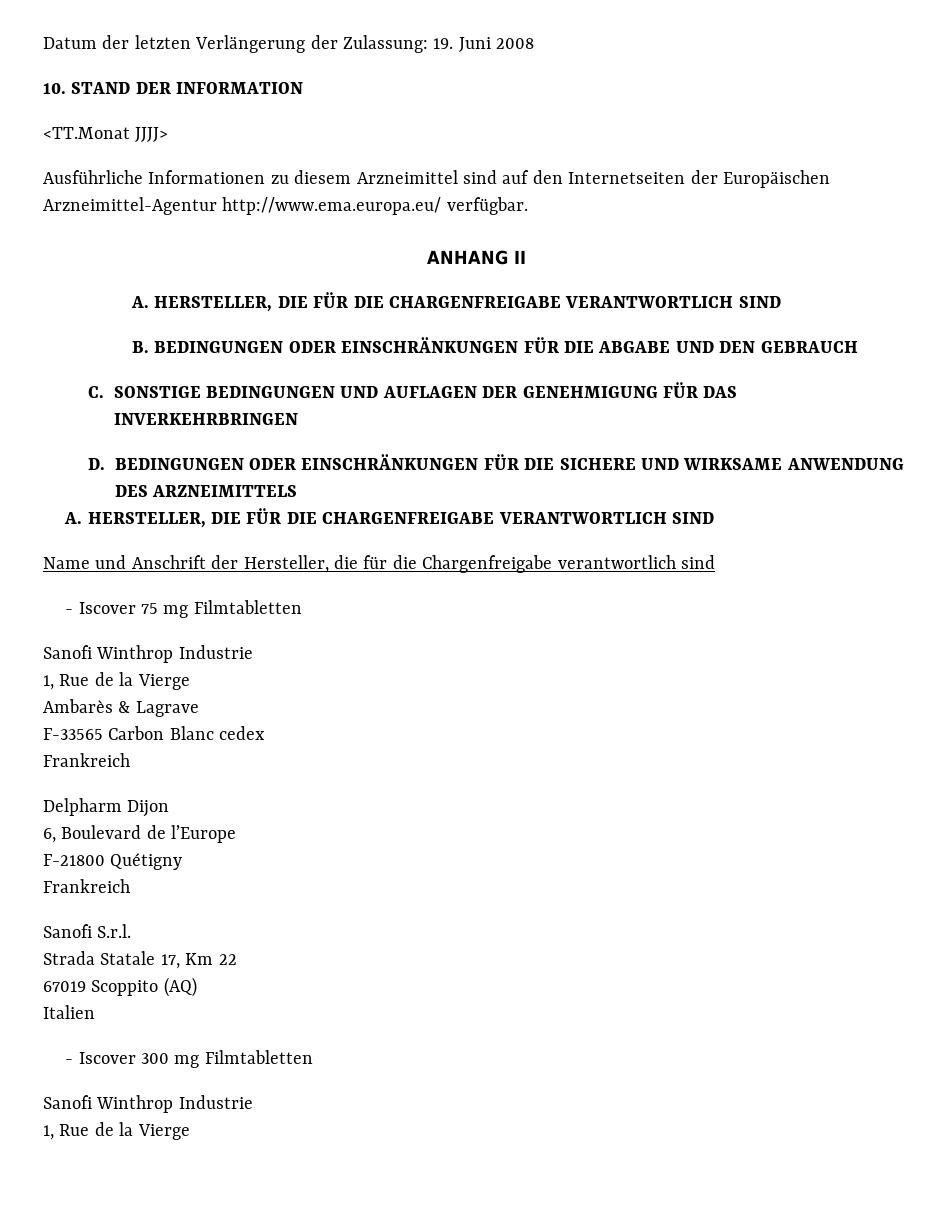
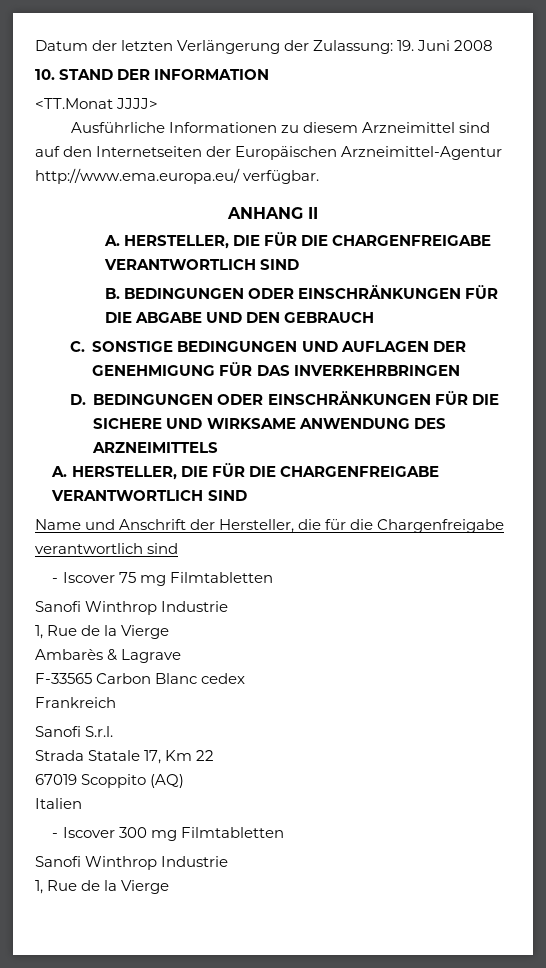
- Delpharm Dijon
- 6, Boulevard de l’Europe
- F-21800 Quétigny
- Frankreich

